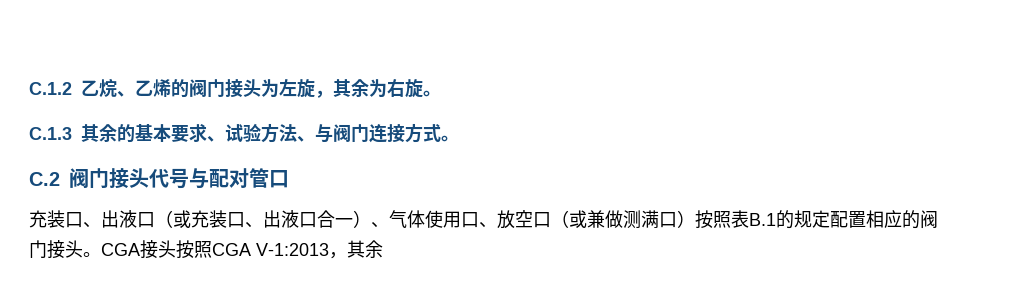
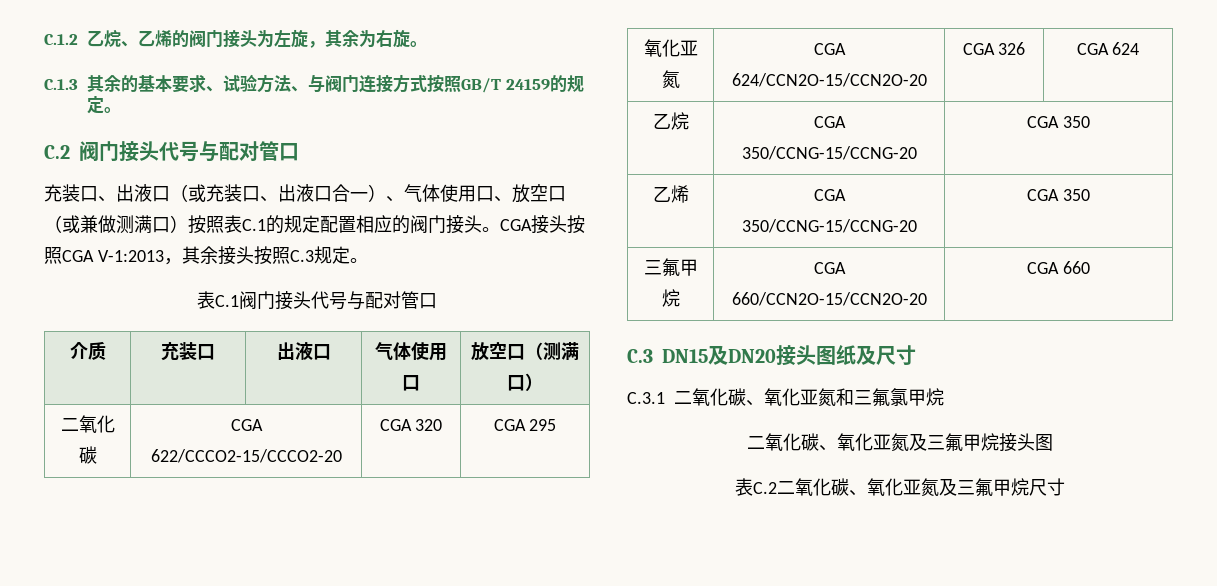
- C.1.3其余的基本要求、试验方法、与阀门连接方式。
+ C.1.3其余的基本要求、试验方法、与阀门连接方式按照GB/T 24159的规定。
- 充装口、出液口（或充装口、出液口合一）、气体使用口、放空口（或兼做测满口）按照表B.1的规定配置相应的阀门接头。
+ 充装口、出液口（或充装口、出液口合一）、气体使用口、放空口（或兼做测满口）按照表C.1的规定配置相应的阀门接头。
- CGA接头按照CGA V-1:2013，其余
+ CGA接头按照CGA V-1:2013，其余接头按照C.3规定。
+ 表C.1阀门接头代号与配对管口
+ 介质 | 充装口 | 出液口 | 气体使用口 | 放空口（测满口）
+ 二氧化碳 | CGA 622/CCCO2-15/CCCO2-20 | CGA 320 | CGA 295
+ 氧化亚氮 | CGA 624/CCN2O-15/CCN2O-20 | CGA 326 | CGA 624
+ 乙烷 | CGA 350/CCNG-15/CCNG-20 | CGA 350
+ 乙烯 | CGA 350/CCNG-15/CCNG-20 | CGA 350
+ 三氟甲烷 | CGA 660/CCN2O-15/CCN2O-20 | CGA 660
+ C.3 DN15及DN20接头图纸及尺寸
+ C.3.1二氧化碳、氧化亚氮和三氟氯甲烷
+ 二氧化碳、氧化亚氮及三氟甲烷接头图
+ 表C.2二氧化碳、氧化亚氮及三氟甲烷尺寸

